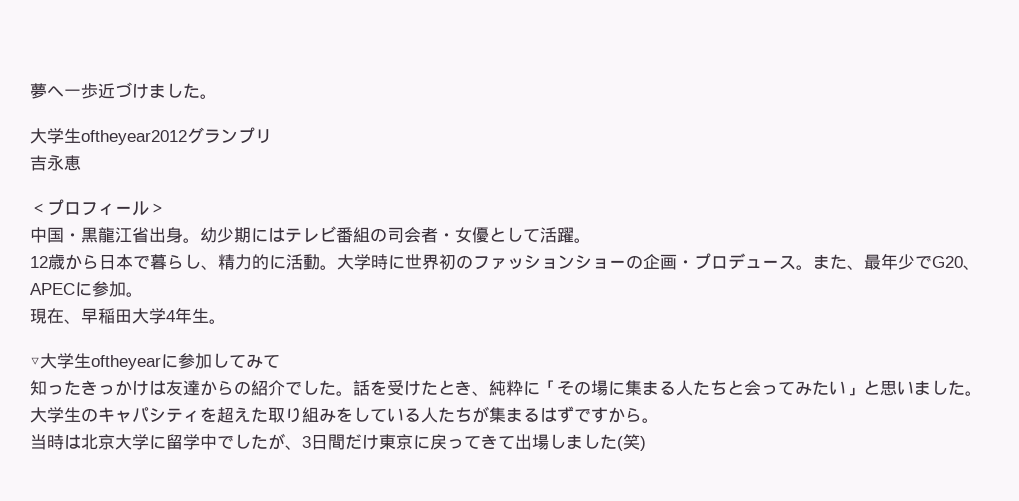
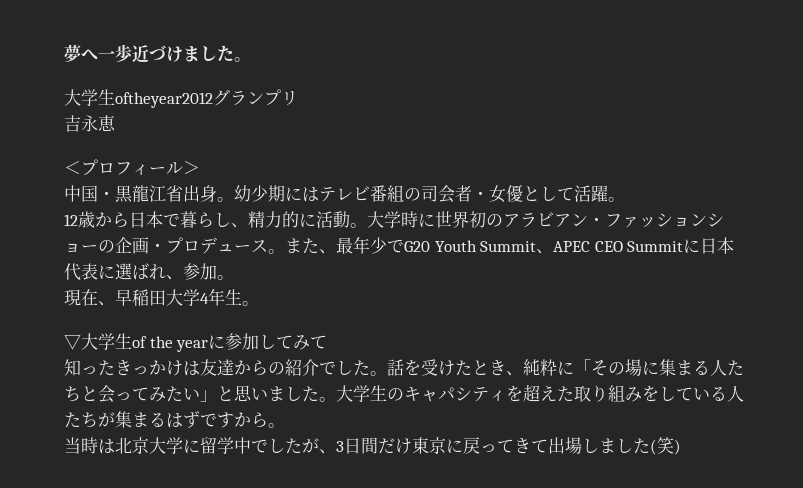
- 大学時に世界初のファッションショーの企画・プロデュース。
+ 大学時に世界初のアラビアン・ファッションショーの企画・プロデュース。
- また、最年少でG20、APECに参加。
+ また、最年少でG20 Youth Summit、APEC CEO Summitに日本代表に選ばれ、参加。
- ▽大学生oftheyearに参加してみて
+ ▽大学生of the yearに参加してみて

